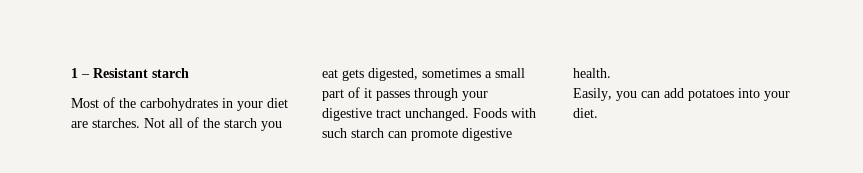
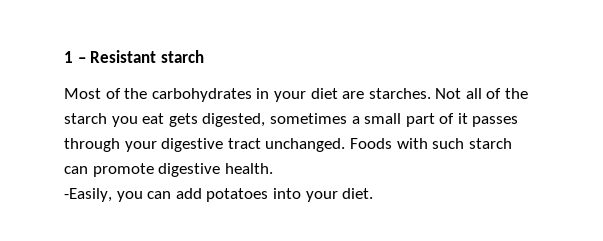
- Easily, you can add potatoes into your diet.
+ -Easily, you can add potatoes into your diet.

